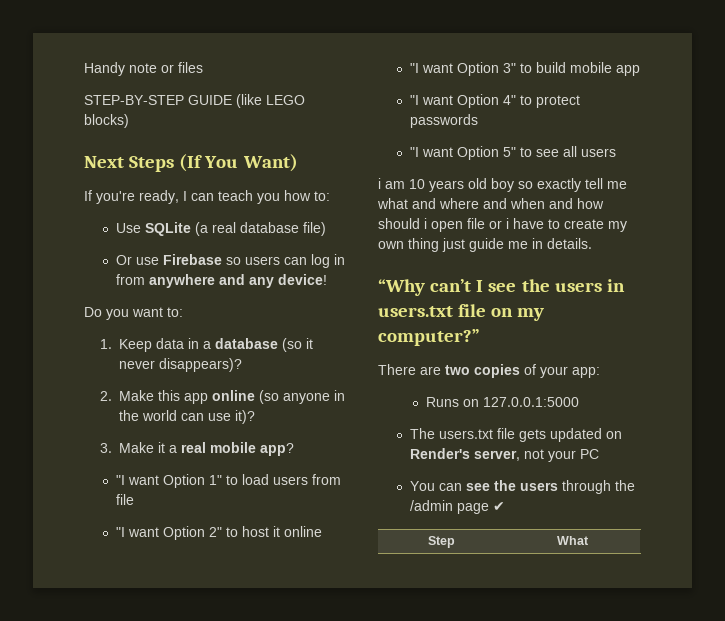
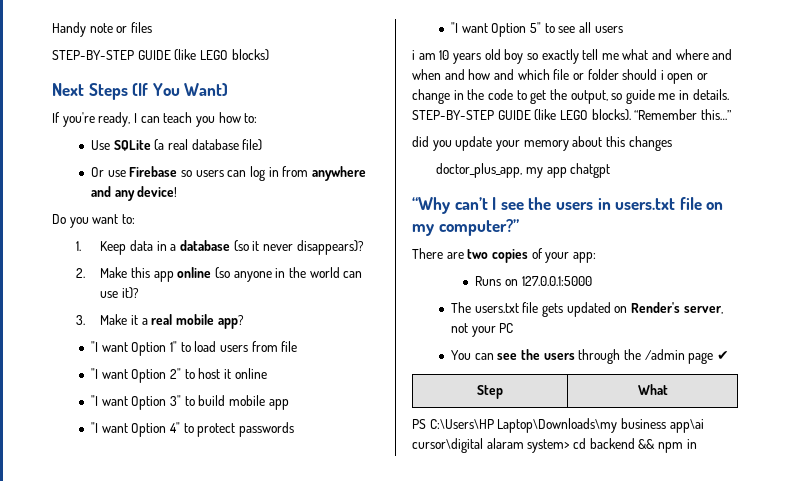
- i am 10 years old boy so exactly tell me what and where and when and how should i open file or i have to create my own thing just guide me in details.
+ i am 10 years old boy so exactly tell me what and where and when and how and which file or folder should i open or change in the code to get the output, so guide me in details. STEP-BY-STEP GUIDE (like LEGO blocks). “Remember this…”
+ did you update your memory about this changes
+ doctor_plus_app, my app chatgpt
+ PS C:\Users\HP Laptop\Downloads\my business app\ai cursor\digital alaram system> cd backend && npm in

